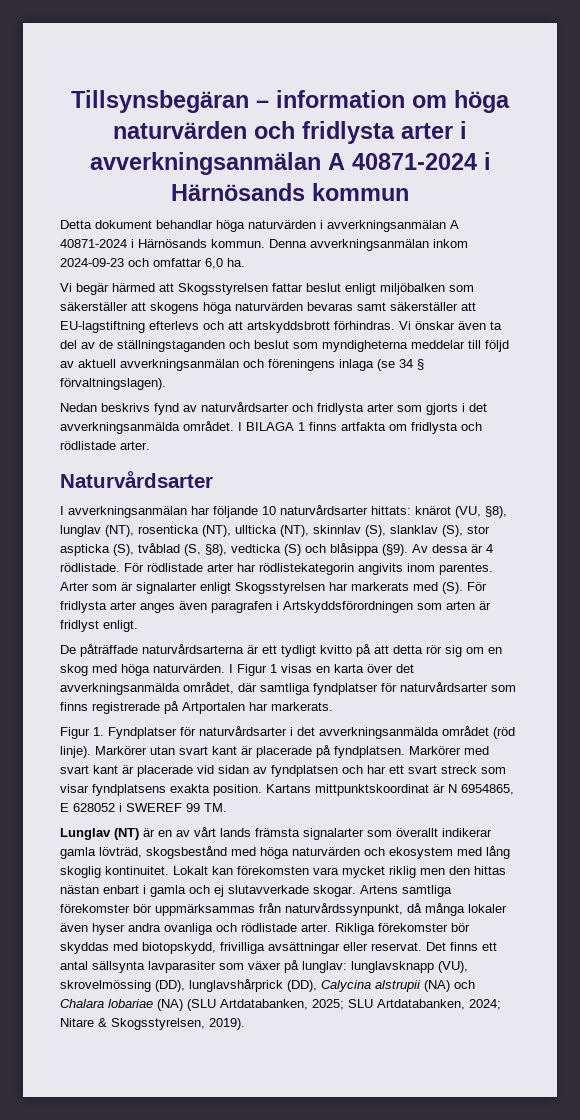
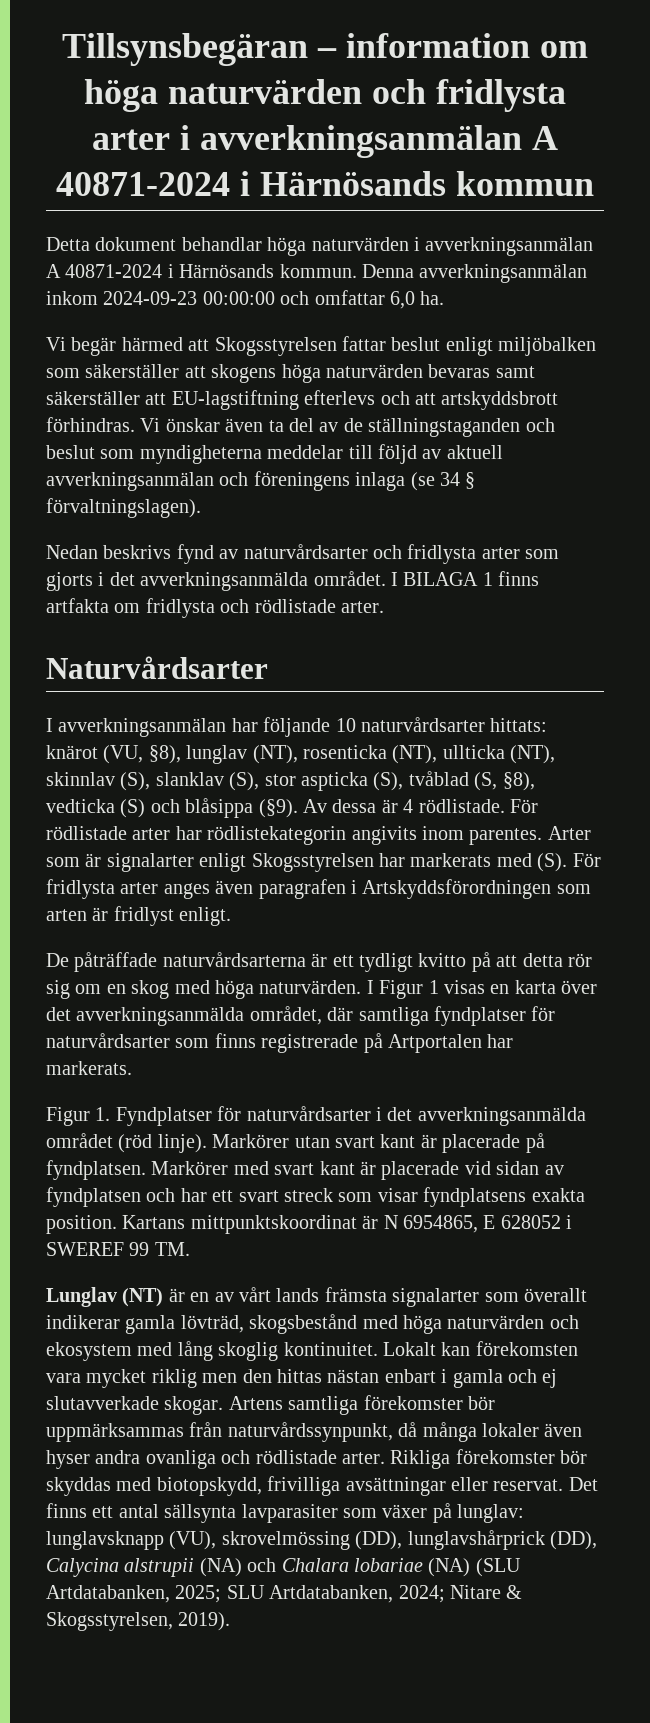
- Denna avverkningsanmälan inkom 2024-09-23 och omfattar 6,0 ha.
+ Denna avverkningsanmälan inkom 2024-09-23 00:00:00 och omfattar 6,0 ha.

